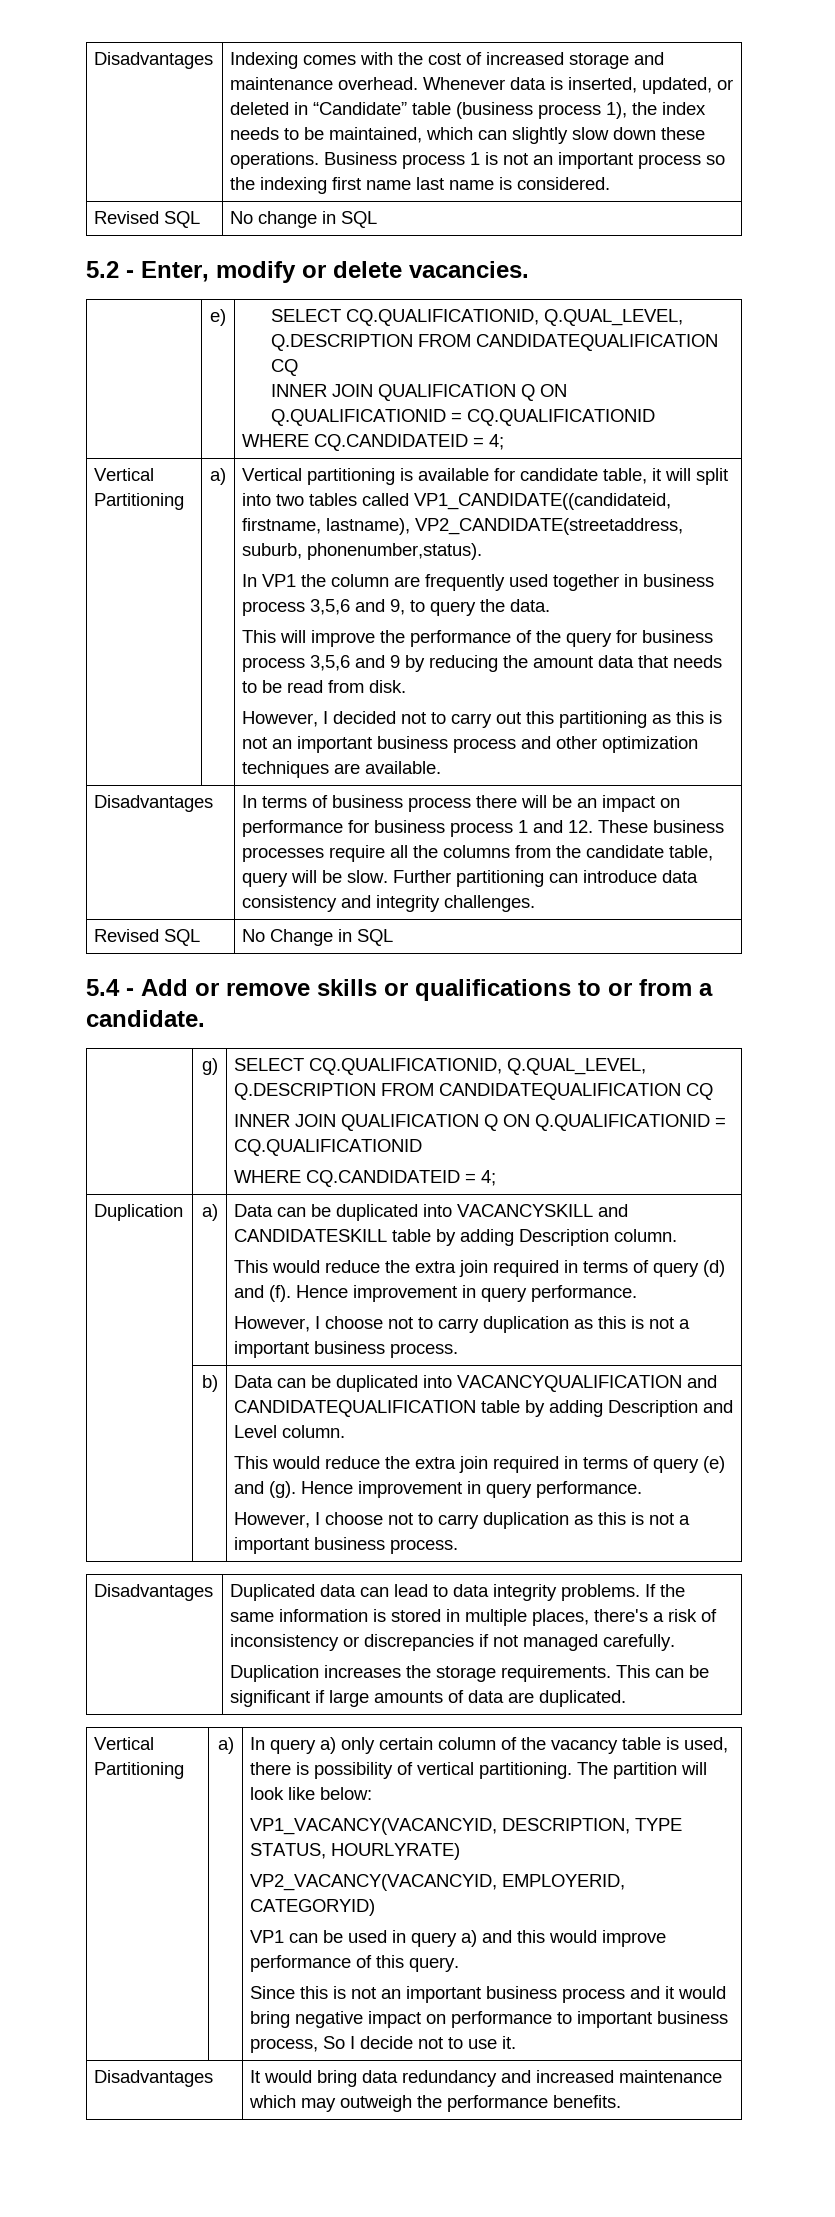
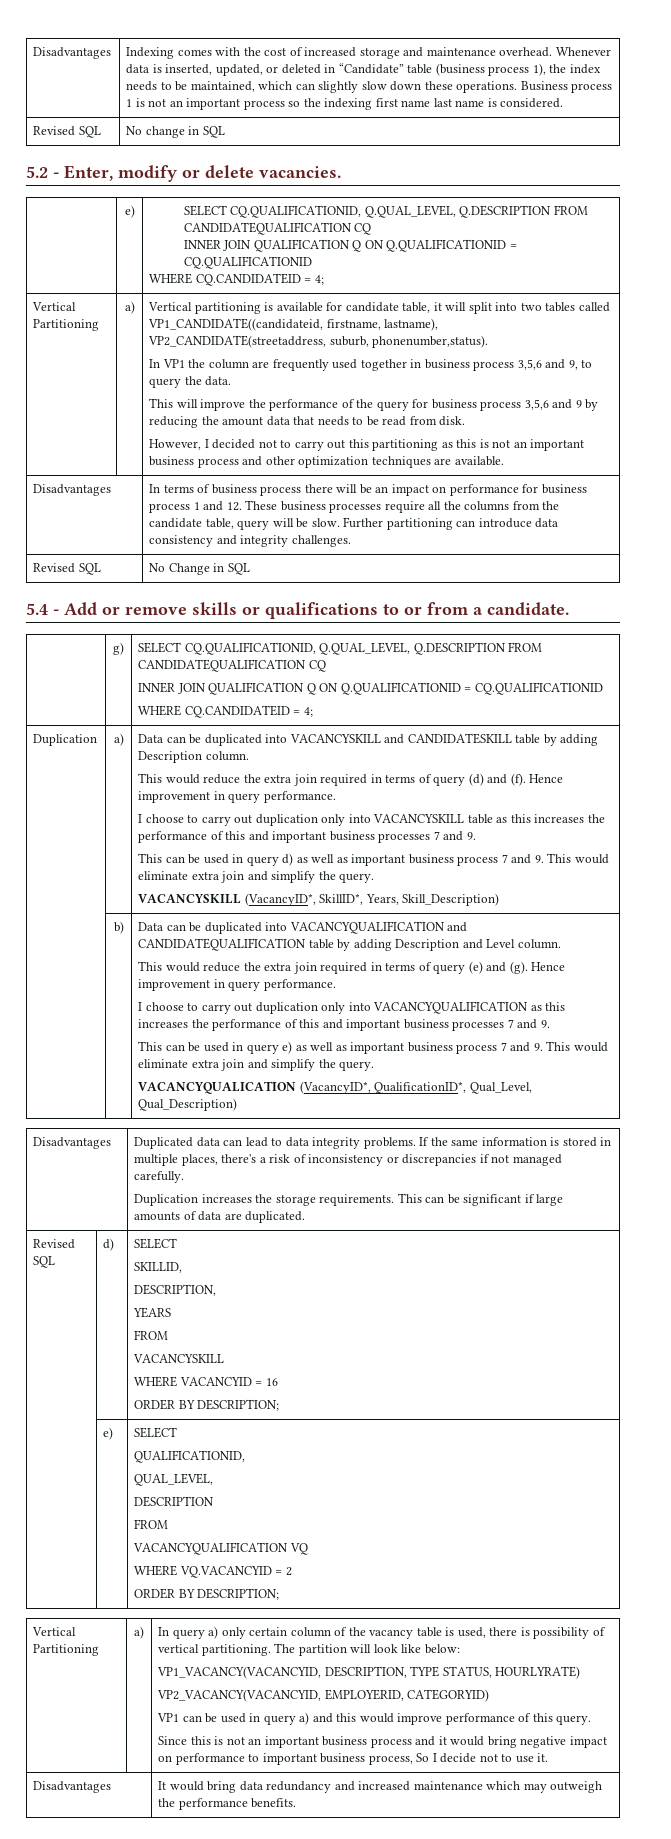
  This would reduce the extra join required in terms of query (d) and (f). Hence improvement in query performance.
- However, I choose not to carry duplication as this is not a important business process.
+ I choose to carry out duplication only into VACANCYSKILL table as this increases the performance of this and important business processes 7 and 9.
+ This can be used in query d) as well as important business process 7 and 9. This would eliminate extra join and simplify the query.
+ VACANCYSKILL (VacancyID*, SkillID*, Years, Skill_Description)
  This would reduce the extra join required in terms of query (e) and (g). Hence improvement in query performance.
- However, I choose not to carry duplication as this is not a important business process.
+ I choose to carry out duplication only into VACANCYQUALIFICATION as this increases the performance of this and important business processes 7 and 9.
+ This can be used in query e) as well as important business process 7 and 9. This would eliminate extra join and simplify the query.
+ VACANCYQUALICATION (VacancyID*, QualificationID*, Qual_Level, Qual_Description)
+ Revised SQL | d) | SELECT
+ SKILLID,
+ DESCRIPTION,
+ YEARS
+ FROM
+ VACANCYSKILL
+ WHERE VACANCYID = 16
+ ORDER BY DESCRIPTION;
+ | e) | SELECT
+ QUALIFICATIONID,
+ QUAL_LEVEL,
+ DESCRIPTION
+ FROM
+ VACANCYQUALIFICATION VQ
+ WHERE VQ.VACANCYID = 2
+ ORDER BY DESCRIPTION;

